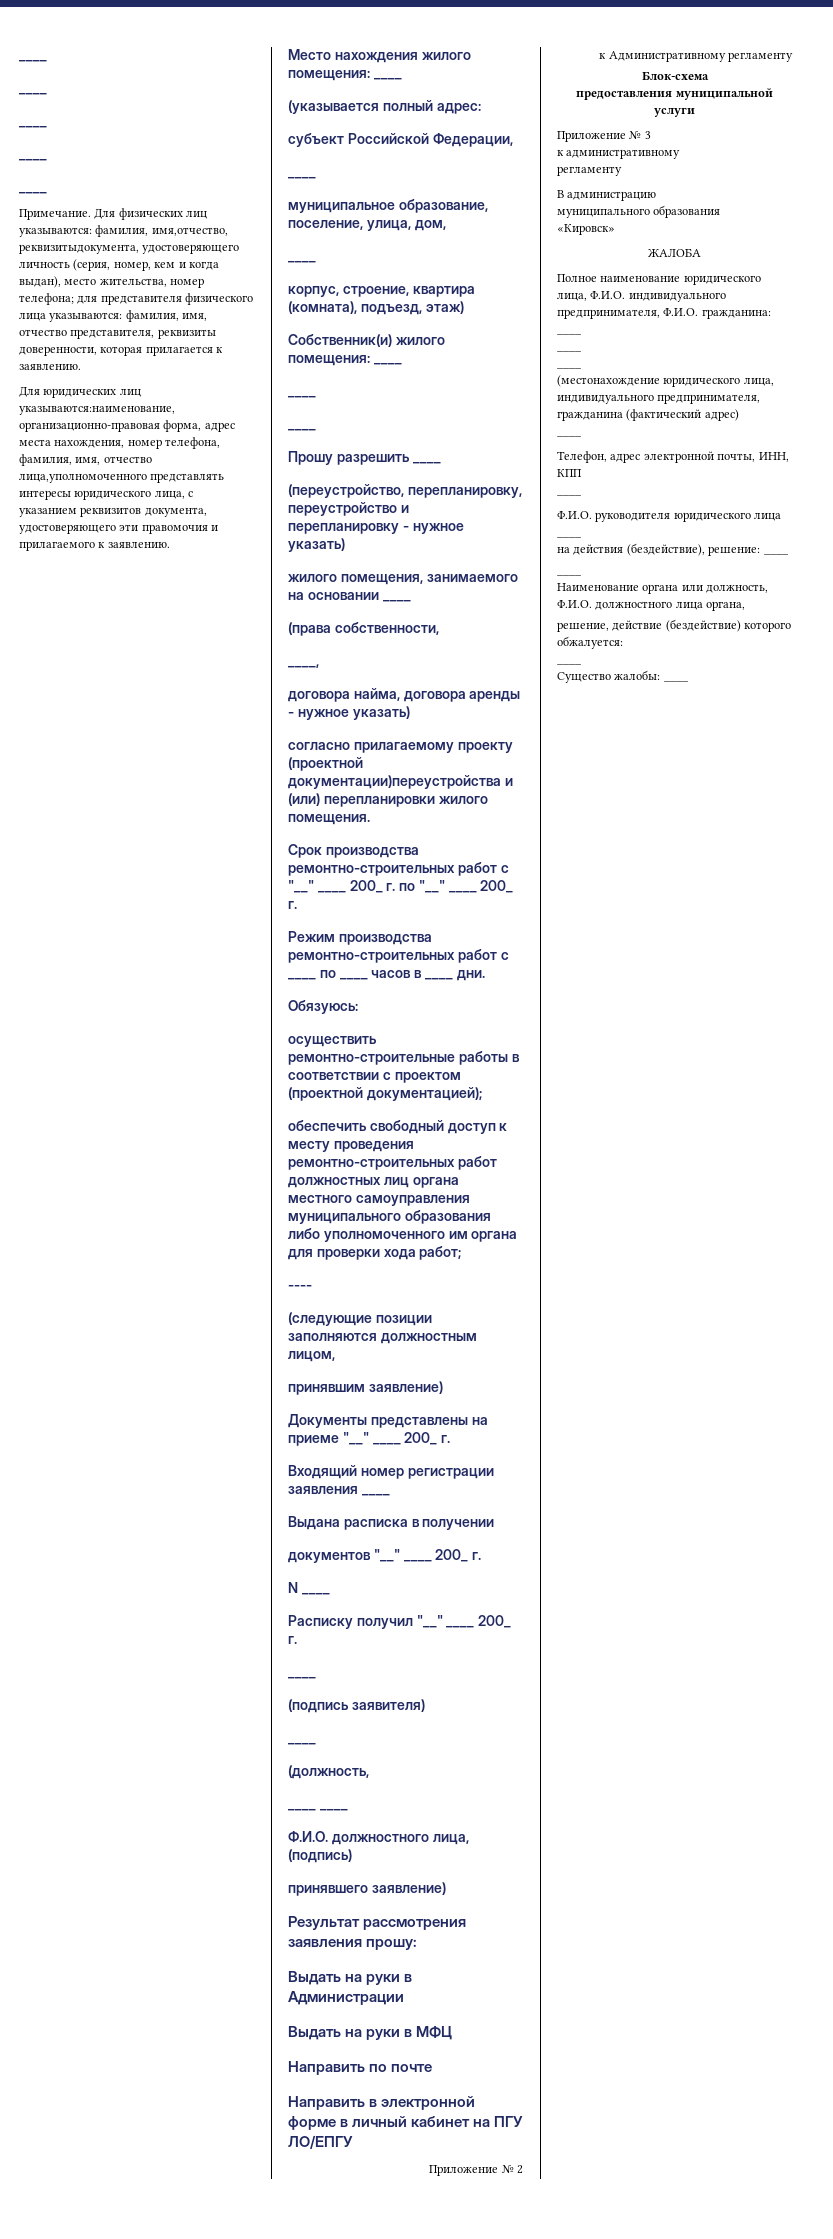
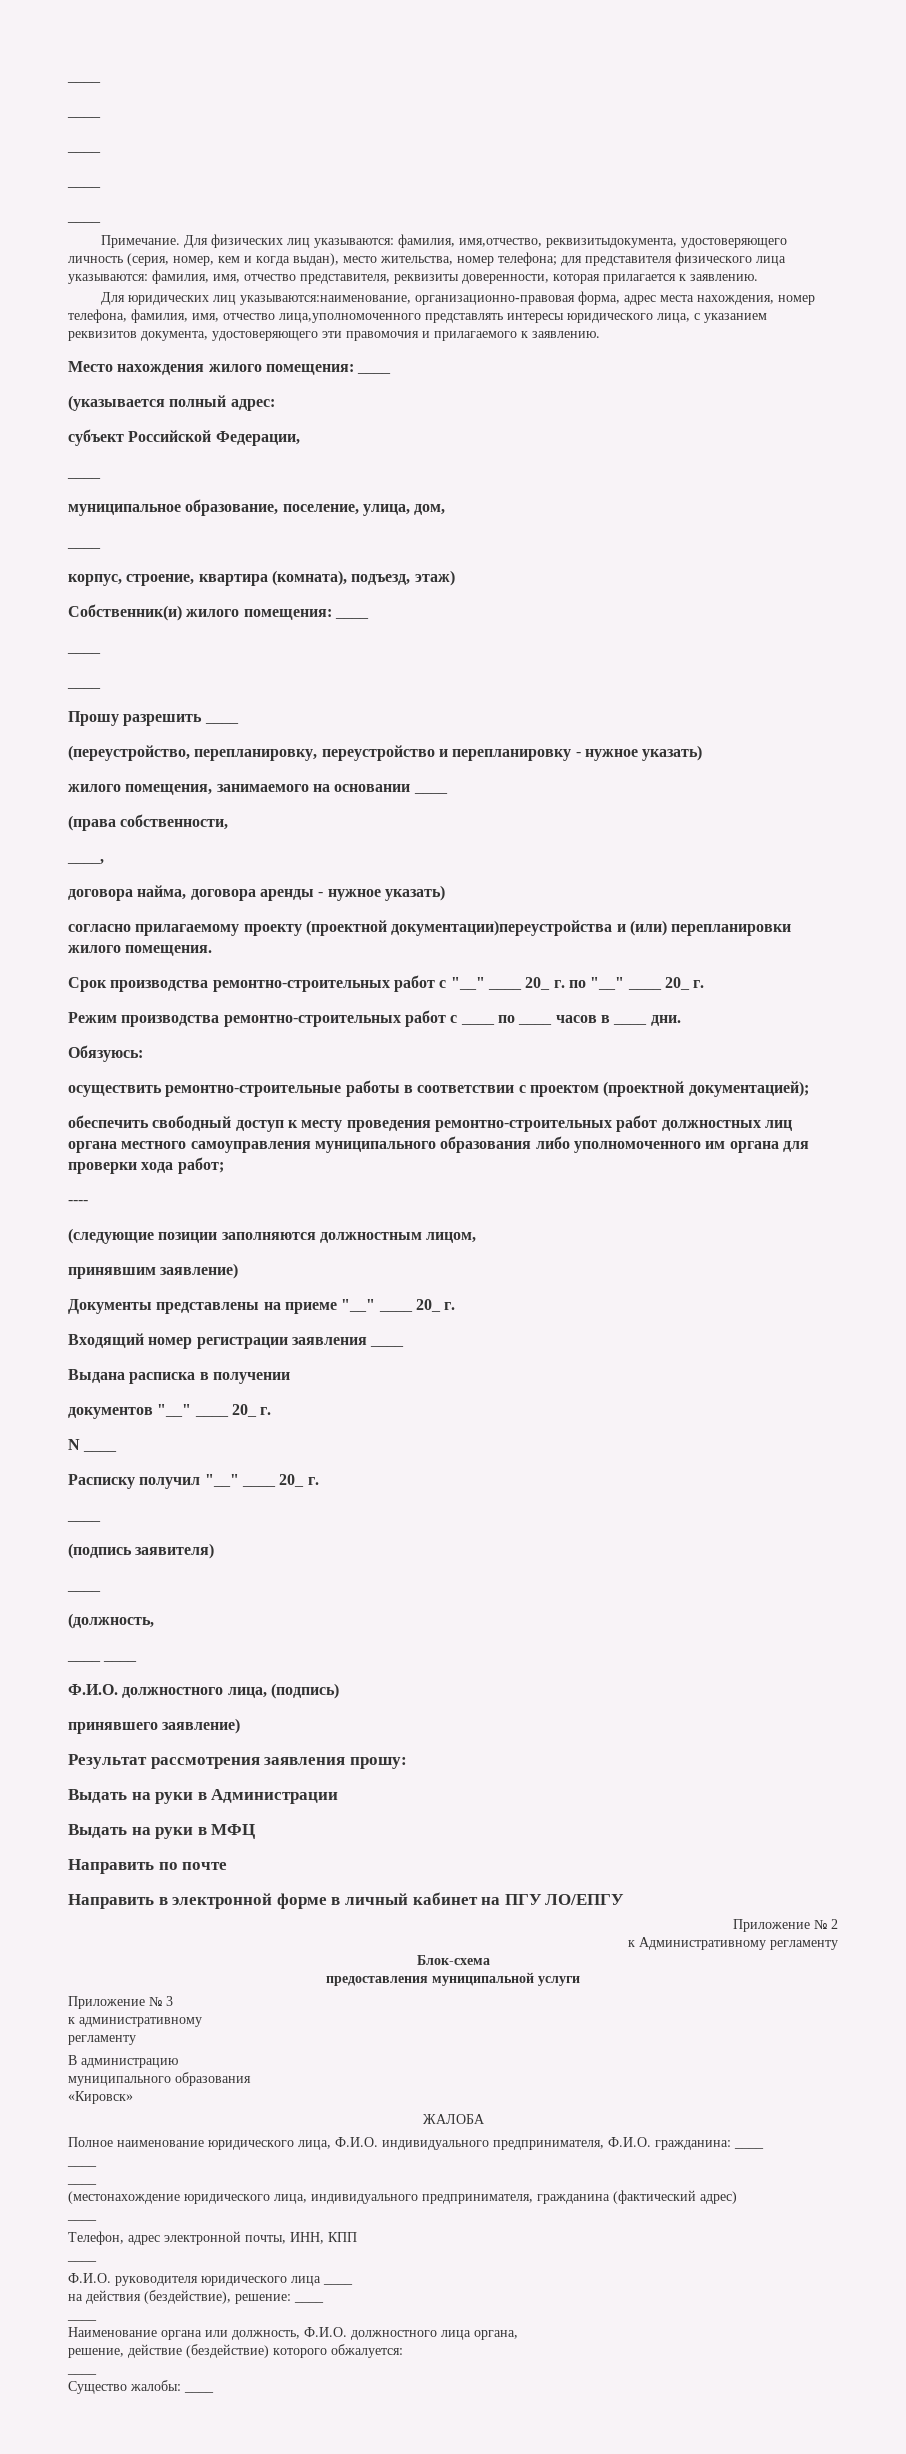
- Срок производства ремонтно-строительных работ с "__" ____ 200_ г. по "__" ____ 200_ г.
+ Срок производства ремонтно-строительных работ с "__" ____ 20_ г. по "__" ____ 20_ г.
- Документы представлены на приеме "__" ____ 200_ г.
+ Документы представлены на приеме "__" ____ 20_ г.
- документов "__" ____ 200_ г.
+ документов "__" ____ 20_ г.
- Расписку получил "__" ____ 200_ г.
+ Расписку получил "__" ____ 20_ г.

